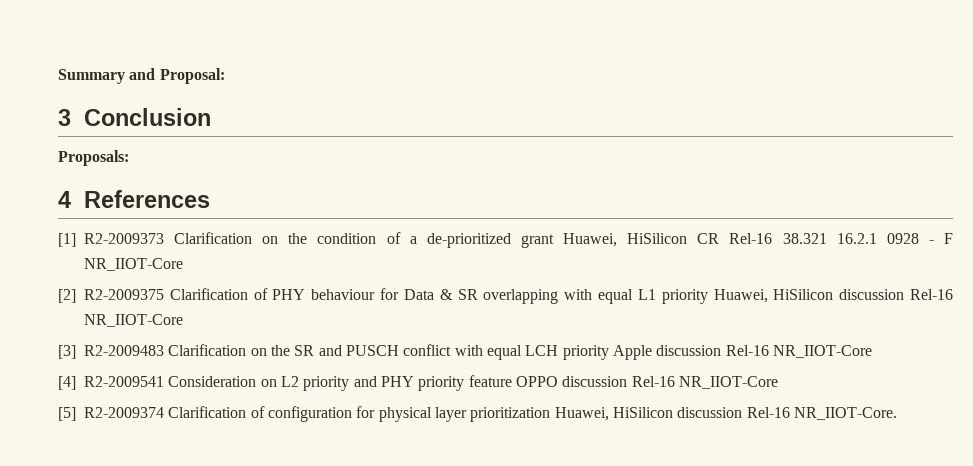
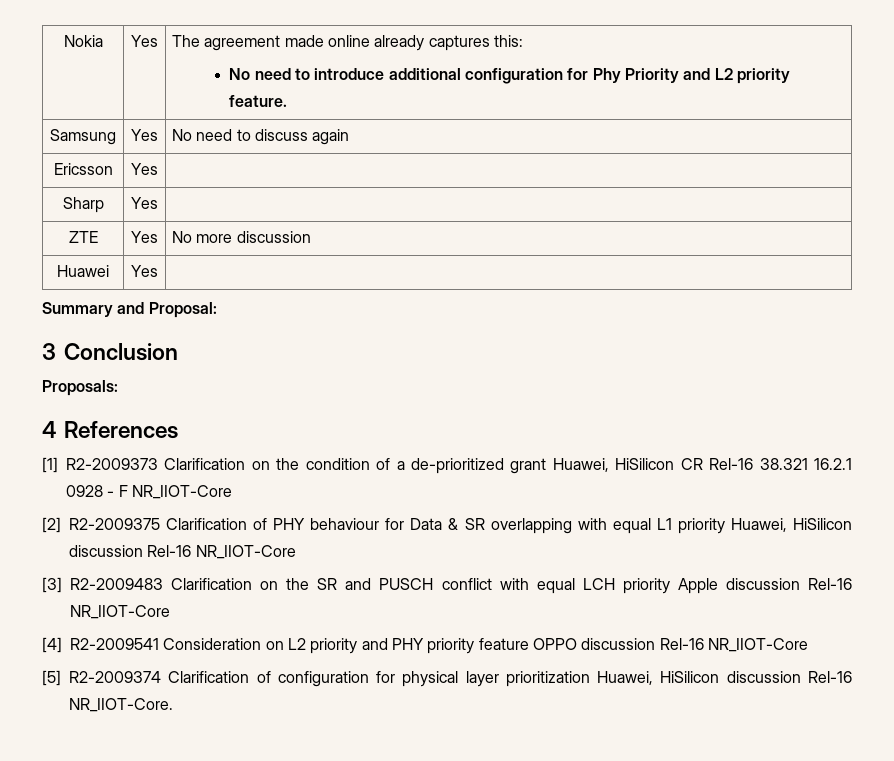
+ Nokia | Yes | The agreement made online already captures this:
+ No need to introduce additional configuration for Phy Priority and L2 priority feature.
+ Samsung | Yes | No need to discuss again
+ Ericsson | Yes |
+ Sharp | Yes |
+ ZTE | Yes | No more discussion
+ Huawei | Yes |

